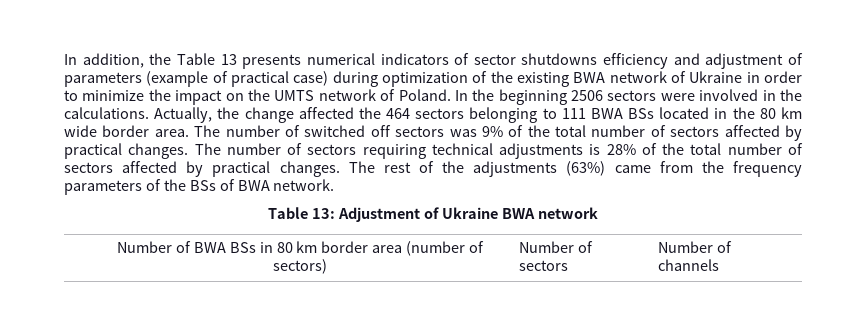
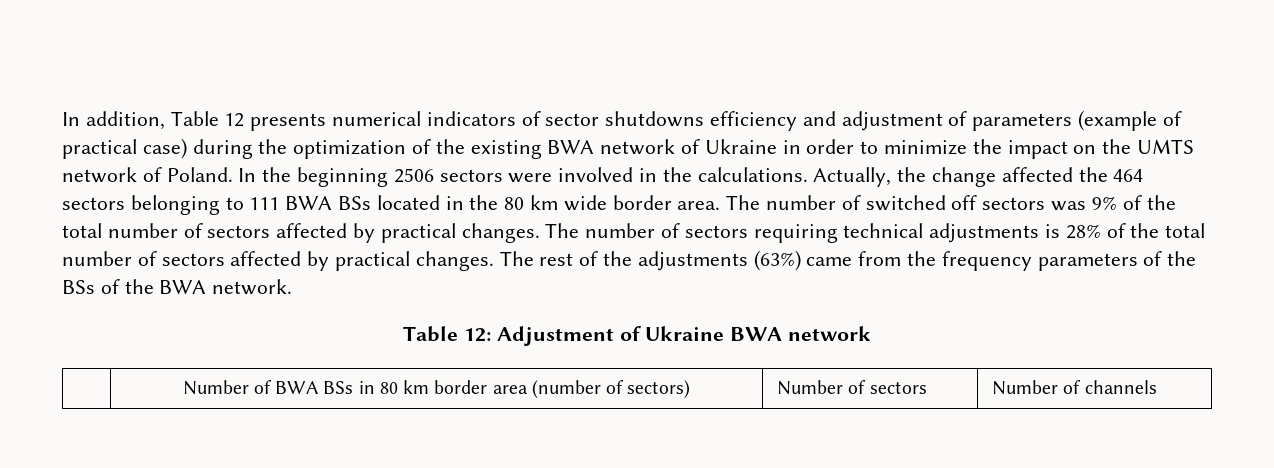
- In addition, the Table 13 presents numerical indicators of sector shutdowns efficiency and adjustment of parameters (example of practical case) during optimization of the existing BWA network of Ukraine in order to minimize the impact on the UMTS network of Poland.
+ In addition, Table 12 presents numerical indicators of sector shutdowns efficiency and adjustment of parameters (example of practical case) during the optimization of the existing BWA network of Ukraine in order to minimize the impact on the UMTS network of Poland.
- The rest of the adjustments (63%) came from the frequency parameters of the BSs of BWA network.
+ The rest of the adjustments (63%) came from the frequency parameters of the BSs of the BWA network.
- Table 13: Adjustment of Ukraine BWA network
+ Table 12: Adjustment of Ukraine BWA network

